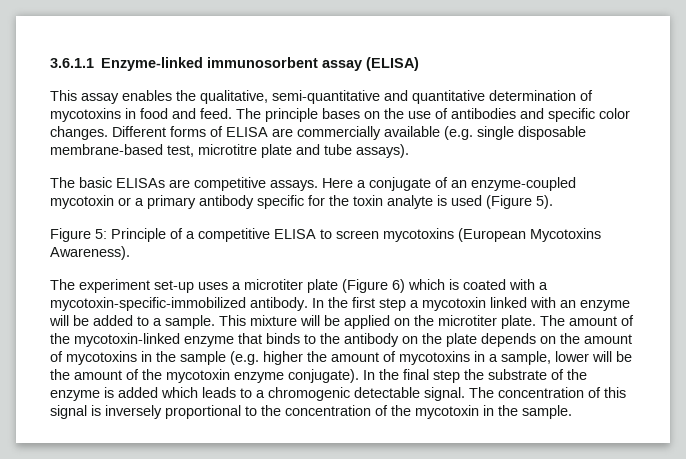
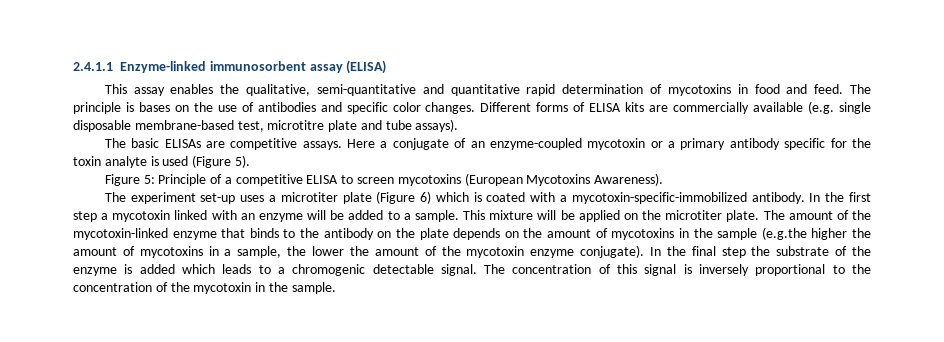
- 3.6.1.1 Enzyme-linked immunosorbent assay (ELISA)
+ 2.4.1.1 Enzyme-linked immunosorbent assay (ELISA)
- This assay enables the qualitative, semi-quantitative and quantitative determination of mycotoxins in food and feed.
+ This assay enables the qualitative, semi-quantitative and quantitative rapid determination of mycotoxins in food and feed.
- The principle bases on the use of antibodies and specific color changes.
+ The principle is bases on the use of antibodies and specific color changes.
- Different forms of ELISA are commercially available (e.g. single disposable membrane-based test, microtitre plate and tube assays).
+ Different forms of ELISA kits are commercially available (e.g. single disposable membrane-based test, microtitre plate and tube assays).
- The amount of the mycotoxin-linked enzyme that binds to the antibody on the plate depends on the amount of mycotoxins in the sample (e.g. higher the amount of mycotoxins in a sample, lower will be the amount of the mycotoxin enzyme conjugate).
+ The amount of the mycotoxin-linked enzyme that binds to the antibody on the plate depends on the amount of mycotoxins in the sample (e.g.the higher the amount of mycotoxins in a sample, the lower the amount of the mycotoxin enzyme conjugate).

